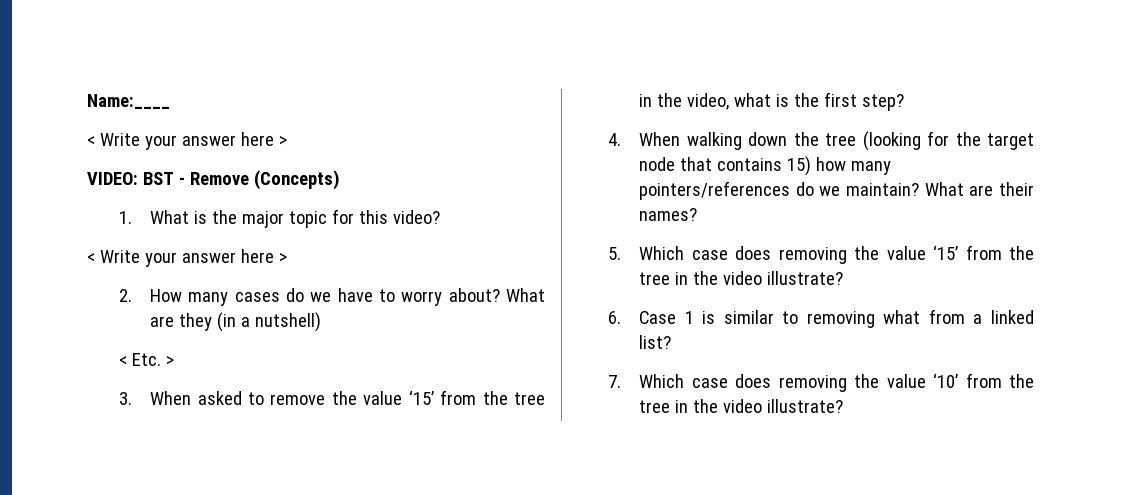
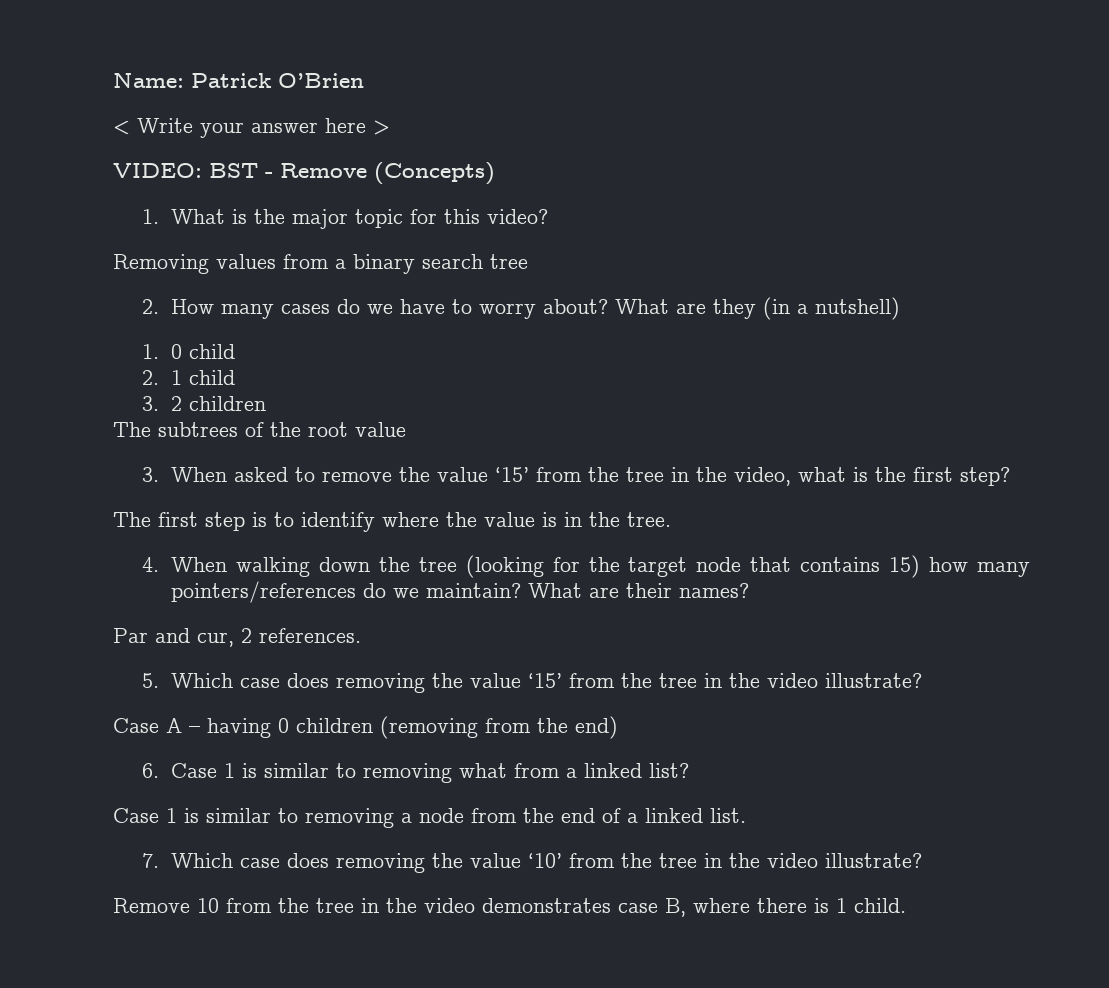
- Name:____
+ Name: Patrick O’Brien
  1. What is the major topic for this video?
- < Write your answer here >
+ Removing values from a binary search tree
- < Etc. >
+ 1. 0 child
+ 2. 1 child
+ 3. 2 children
+ The subtrees of the root value
+ The first step is to identify where the value is in the tree.
+ Par and cur, 2 references.
+ Case A – having 0 children (removing from the end)
+ Case 1 is similar to removing a node from the end of a linked list.
+ Remove 10 from the tree in the video demonstrates case B, where there is 1 child.

